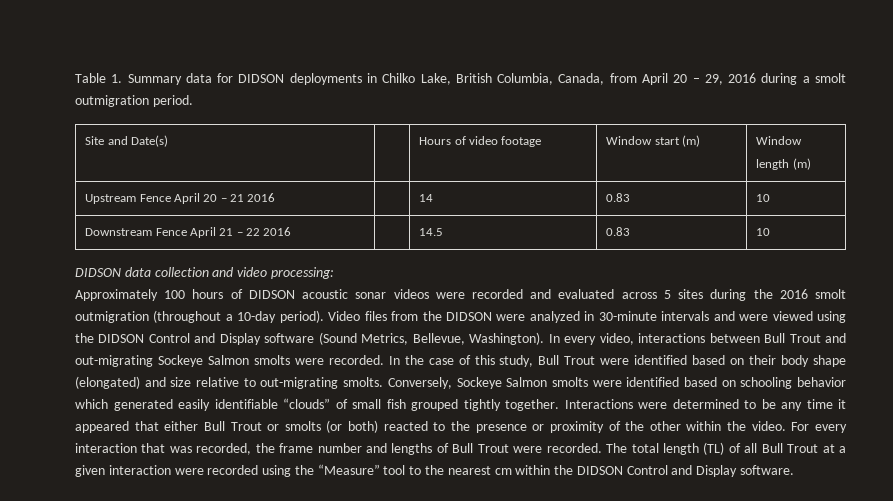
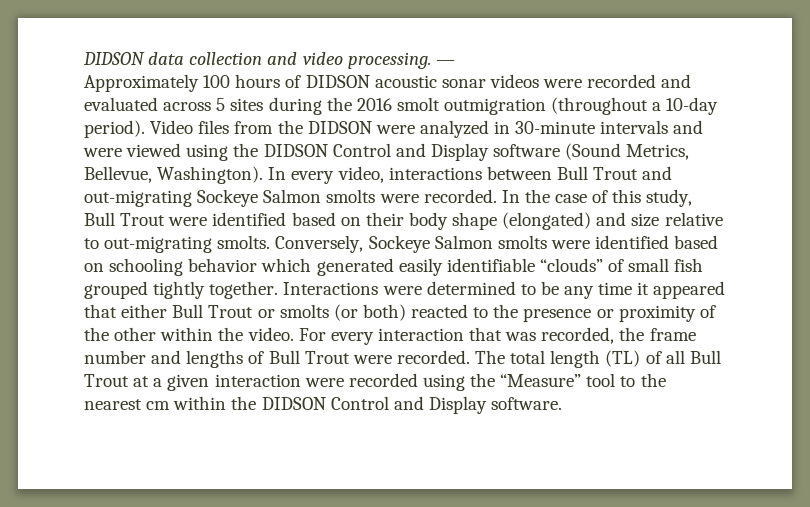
- Table 1. Summary data for DIDSON deployments in Chilko Lake, British Columbia, Canada, from April 20 – 29, 2016 during a smolt outmigration period.
- Site and Date(s) | | Hours of video footage | Window start (m) | Window
- length (m)
- Upstream Fence April 20 – 21 2016 | | 14 | 0.83 | 10
- Downstream Fence April 21 – 22 2016 | | 14.5 | 0.83 | 10
- DIDSON data collection and video processing:
+ DIDSON data collection and video processing. —

